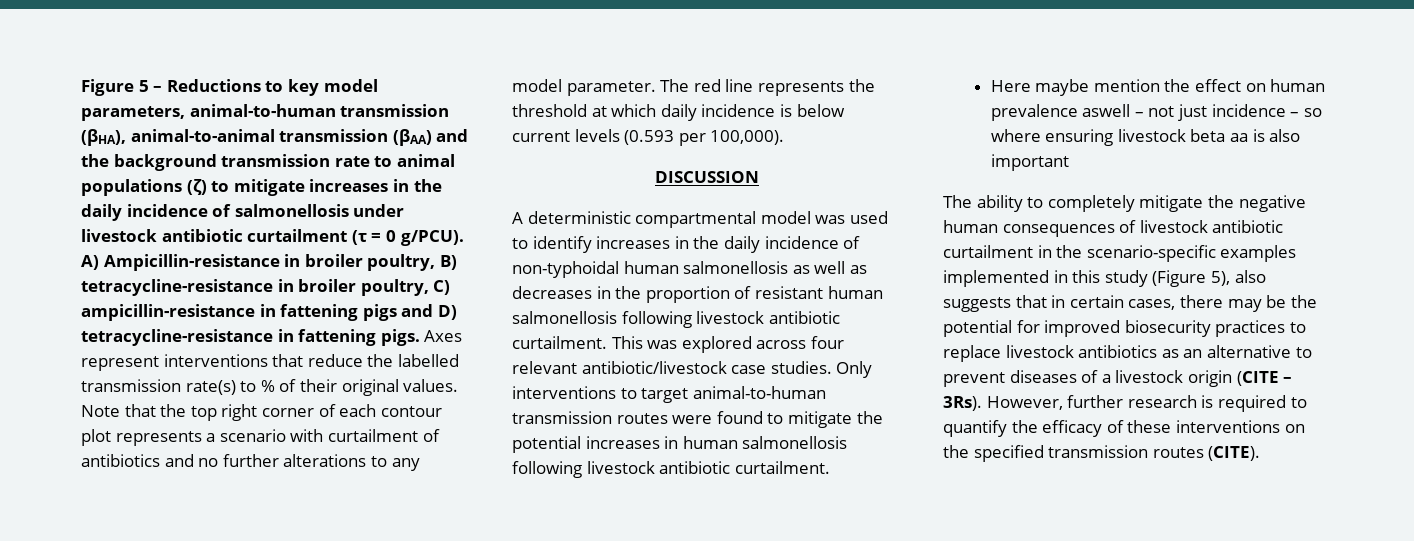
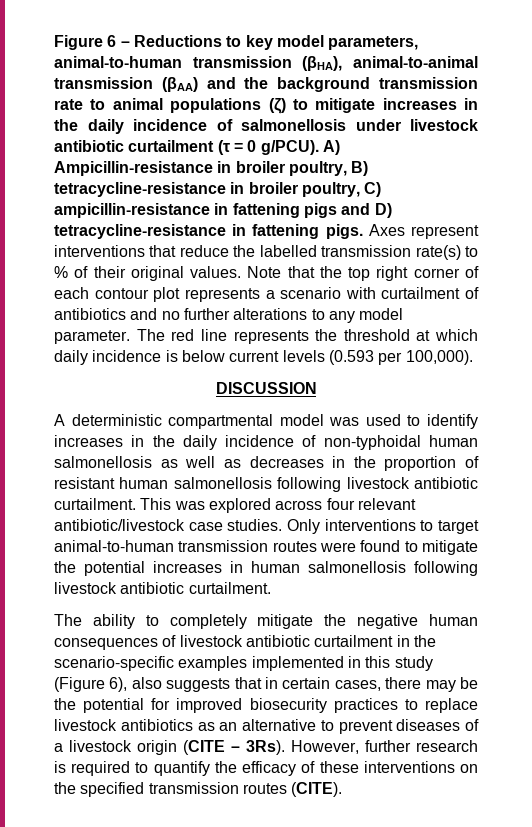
- Figure 5 – Reductions to key model parameters, animal-to-human transmission (βHA), animal-to-animal transmission (βAA) and the background transmission rate to animal populations (ζ) to mitigate increases in the daily incidence of salmonellosis under livestock antibiotic curtailment (τ = 0 g/PCU).
+ Figure 6 – Reductions to key model parameters, animal-to-human transmission (βHA), animal-to-animal transmission (βAA) and the background transmission rate to animal populations (ζ) to mitigate increases in the daily incidence of salmonellosis under livestock antibiotic curtailment (τ = 0 g/PCU).
- Here maybe mention the effect on human prevalence aswell – not just incidence – so where ensuring livestock beta aa is also important
- The ability to completely mitigate the negative human consequences of livestock antibiotic curtailment in the scenario-specific examples implemented in this study (Figure 5), also suggests that in certain cases, there may be the potential for improved biosecurity practices to replace livestock antibiotics as an alternative to prevent diseases of a livestock origin (CITE – 3Rs).
+ The ability to completely mitigate the negative human consequences of livestock antibiotic curtailment in the scenario-specific examples implemented in this study (Figure 6), also suggests that in certain cases, there may be the potential for improved biosecurity practices to replace livestock antibiotics as an alternative to prevent diseases of a livestock origin (CITE – 3Rs).

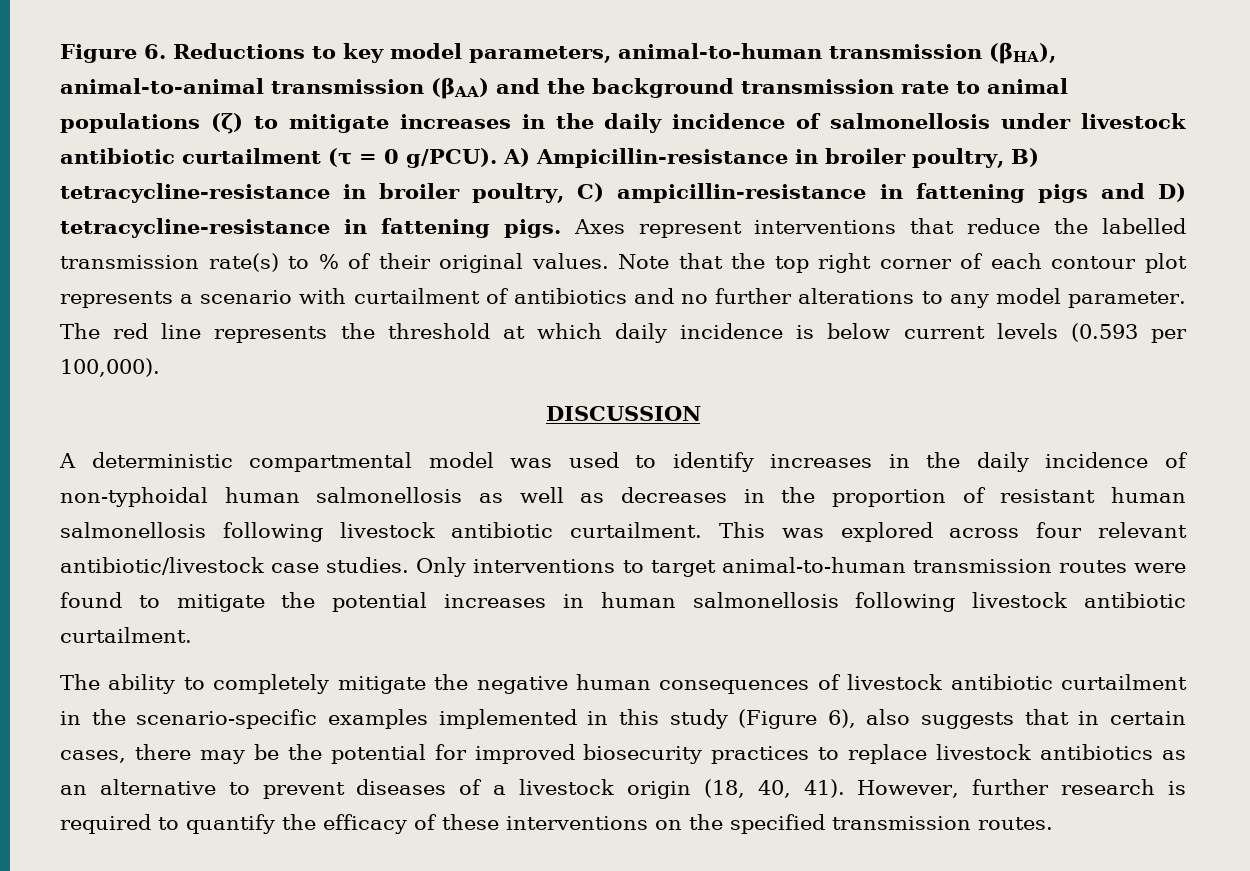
- Figure 6 – Reductions to key model parameters, animal-to-human transmission (βHA), animal-to-animal transmission (βAA) and the background transmission rate to animal populations (ζ) to mitigate increases in the daily incidence of salmonellosis under livestock antibiotic curtailment (τ = 0 g/PCU).
+ Figure 6. Reductions to key model parameters, animal-to-human transmission (βHA), animal-to-animal transmission (βAA) and the background transmission rate to animal populations (ζ) to mitigate increases in the daily incidence of salmonellosis under livestock antibiotic curtailment (τ = 0 g/PCU).
- The ability to completely mitigate the negative human consequences of livestock antibiotic curtailment in the scenario-specific examples implemented in this study (Figure 6), also suggests that in certain cases, there may be the potential for improved biosecurity practices to replace livestock antibiotics as an alternative to prevent diseases of a livestock origin (CITE – 3Rs).
+ The ability to completely mitigate the negative human consequences of livestock antibiotic curtailment in the scenario-specific examples implemented in this study (Figure 6), also suggests that in certain cases, there may be the potential for improved biosecurity practices to replace livestock antibiotics as an alternative to prevent diseases of a livestock origin (18, 40, 41).
- However, further research is required to quantify the efficacy of these interventions on the specified transmission routes (CITE).
+ However, further research is required to quantify the efficacy of these interventions on the specified transmission routes.

